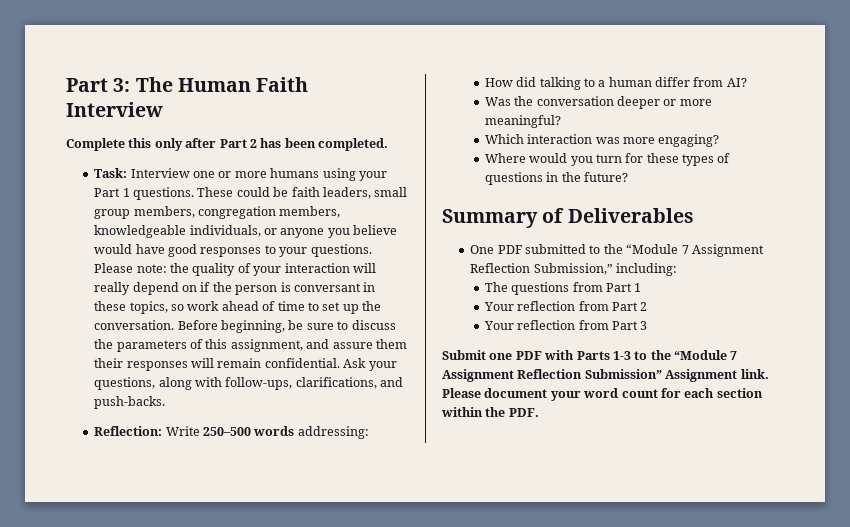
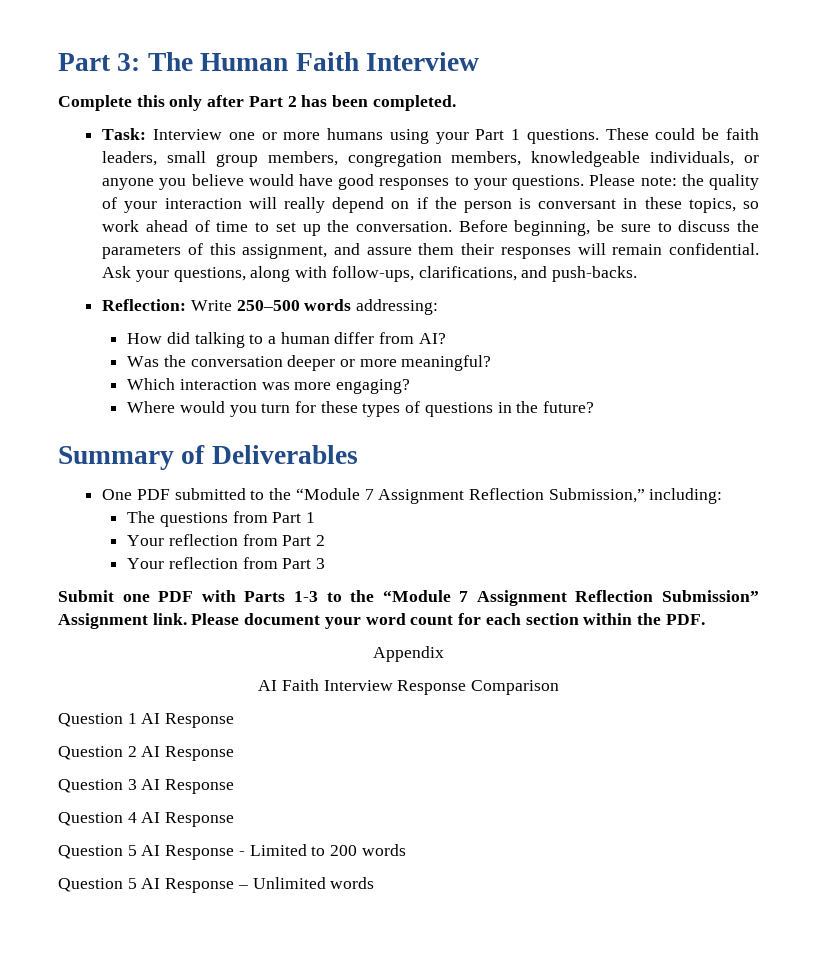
+ Appendix
+ AI Faith Interview Response Comparison
+ Question 1 AI Response
+ Question 2 AI Response
+ Question 3 AI Response
+ Question 4 AI Response
+ Question 5 AI Response - Limited to 200 words
+ Question 5 AI Response – Unlimited words

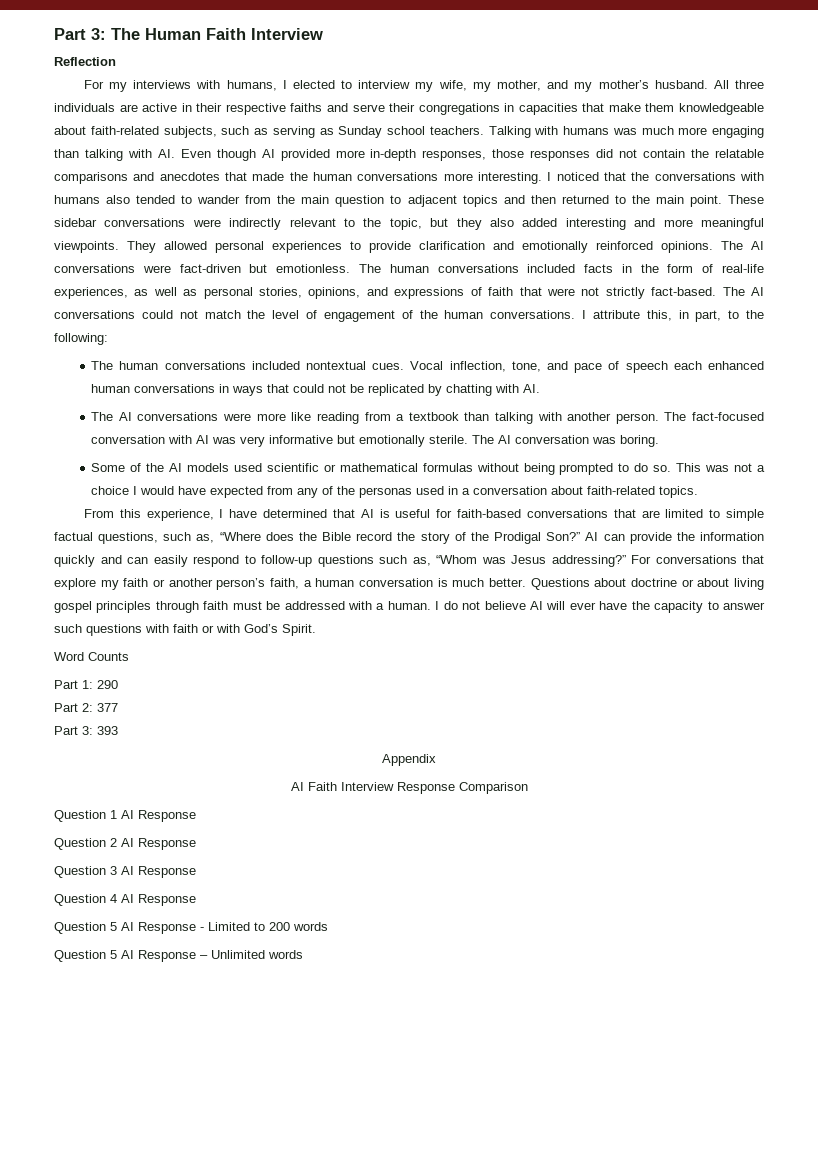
- Complete this only after Part 2 has been completed.
- Task: Interview one or more humans using your Part 1 questions. These could be faith leaders, small group members, congregation members, knowledgeable individuals, or anyone you believe would have good responses to your questions. Please note: the quality of your interaction will really depend on if the person is conversant in these topics, so work ahead of time to set up the conversation. Before beginning, be sure to discuss the parameters of this assignment, and assure them their responses will remain confidential. Ask your questions, along with follow-ups, clarifications, and push-backs.
- Reflection: Write 250–500 words addressing:
- How did talking to a human differ from AI?
- Was the conversation deeper or more meaningful?
- Which interaction was more engaging?
- Where would you turn for these types of questions in the future?
- Summary of Deliverables
- One PDF submitted to the “Module 7 Assignment Reflection Submission,” including:
- The questions from Part 1
- Your reflection from Part 2
- Your reflection from Part 3
- Submit one PDF with Parts 1-3 to the “Module 7 Assignment Reflection Submission” Assignment link. Please document your word count for each section within the PDF.
+ Reflection
+ For my interviews with humans, I elected to interview my wife, my mother, and my mother’s husband. All three individuals are active in their respective faiths and serve their congregations in capacities that make them knowledgeable about faith-related subjects, such as serving as Sunday school teachers. Talking with humans was much more engaging than talking with AI. Even though AI provided more in-depth responses, those responses did not contain the relatable comparisons and anecdotes that made the human conversations more interesting. I noticed that the conversations with humans also tended to wander from the main question to adjacent topics and then returned to the main point. These sidebar conversations were indirectly relevant to the topic, but they also added interesting and more meaningful viewpoints. They allowed personal experiences to provide clarification and emotionally reinforced opinions. The AI conversations were fact-driven but emotionless. The human conversations included facts in the form of real-life experiences, as well as personal stories, opinions, and expressions of faith that were not strictly fact-based. The AI conversations could not match the level of engagement of the human conversations. I attribute this, in part, to the following:
+ The human conversations included nontextual cues. Vocal inflection, tone, and pace of speech each enhanced human conversations in ways that could not be replicated by chatting with AI.
+ The AI conversations were more like reading from a textbook than talking with another person. The fact-focused conversation with AI was very informative but emotionally sterile. The AI conversation was boring.
+ Some of the AI models used scientific or mathematical formulas without being prompted to do so. This was not a choice I would have expected from any of the personas used in a conversation about faith-related topics.
+ From this experience, I have determined that AI is useful for faith-based conversations that are limited to simple factual questions, such as, “Where does the Bible record the story of the Prodigal Son?” AI can provide the information quickly and can easily respond to follow-up questions such as, “Whom was Jesus addressing?” For conversations that explore my faith or another person’s faith, a human conversation is much better. Questions about doctrine or about living gospel principles through faith must be addressed with a human. I do not believe AI will ever have the capacity to answer such questions with faith or with God’s Spirit.
+ Word Counts
+ Part 1: 290
+ Part 2: 377
+ Part 3: 393

